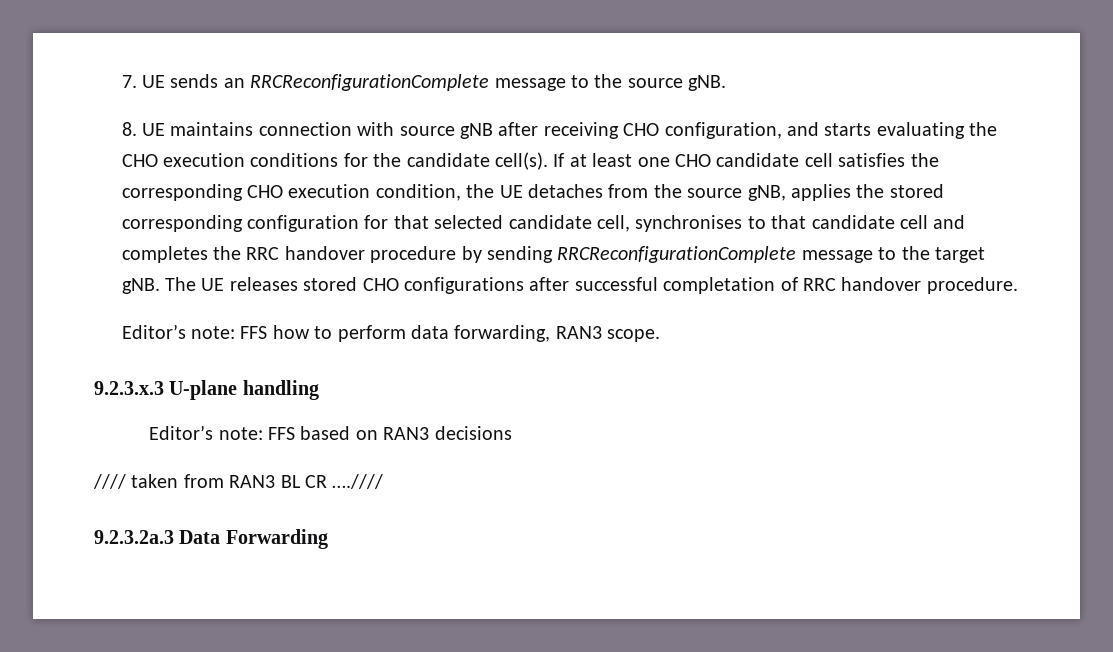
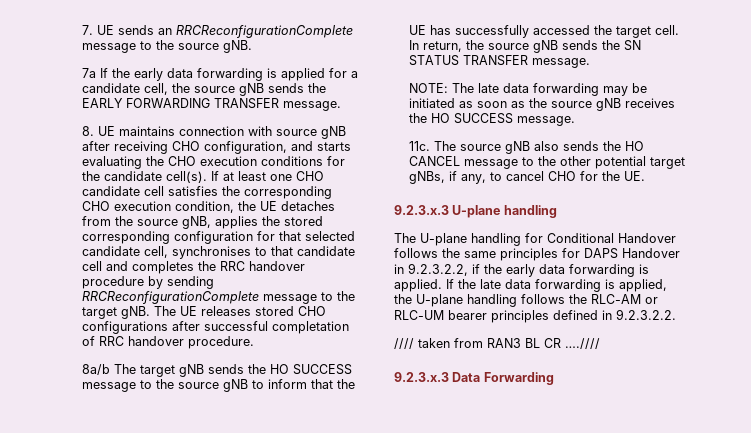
+ 7a If the early data forwarding is applied for a candidate cell, the source gNB sends the EARLY FORWARDING TRANSFER message.
- Editor’s note: FFS how to perform data forwarding, RAN3 scope.
+ 8a/b The target gNB sends the HO SUCCESS message to the source gNB to inform that the UE has successfully accessed the target cell. In return, the source gNB sends the SN STATUS TRANSFER message.
+ NOTE: The late data forwarding may be initiated as soon as the source gNB receives the HO SUCCESS message.
+ 11c. The source gNB also sends the HO CANCEL message to the other potential target gNBs, if any, to cancel CHO for the UE.
  9.2.3.x.3 U-plane handling
- Editor’s note: FFS based on RAN3 decisions
+ The U-plane handling for Conditional Handover follows the same principles for DAPS Handover in 9.2.3.2.2, if the early data forwarding is applied. If the late data forwarding is applied, the U-plane handling follows the RLC-AM or RLC-UM bearer principles defined in 9.2.3.2.2.
- 9.2.3.2a.3 Data Forwarding
+ 9.2.3.x.3 Data Forwarding

